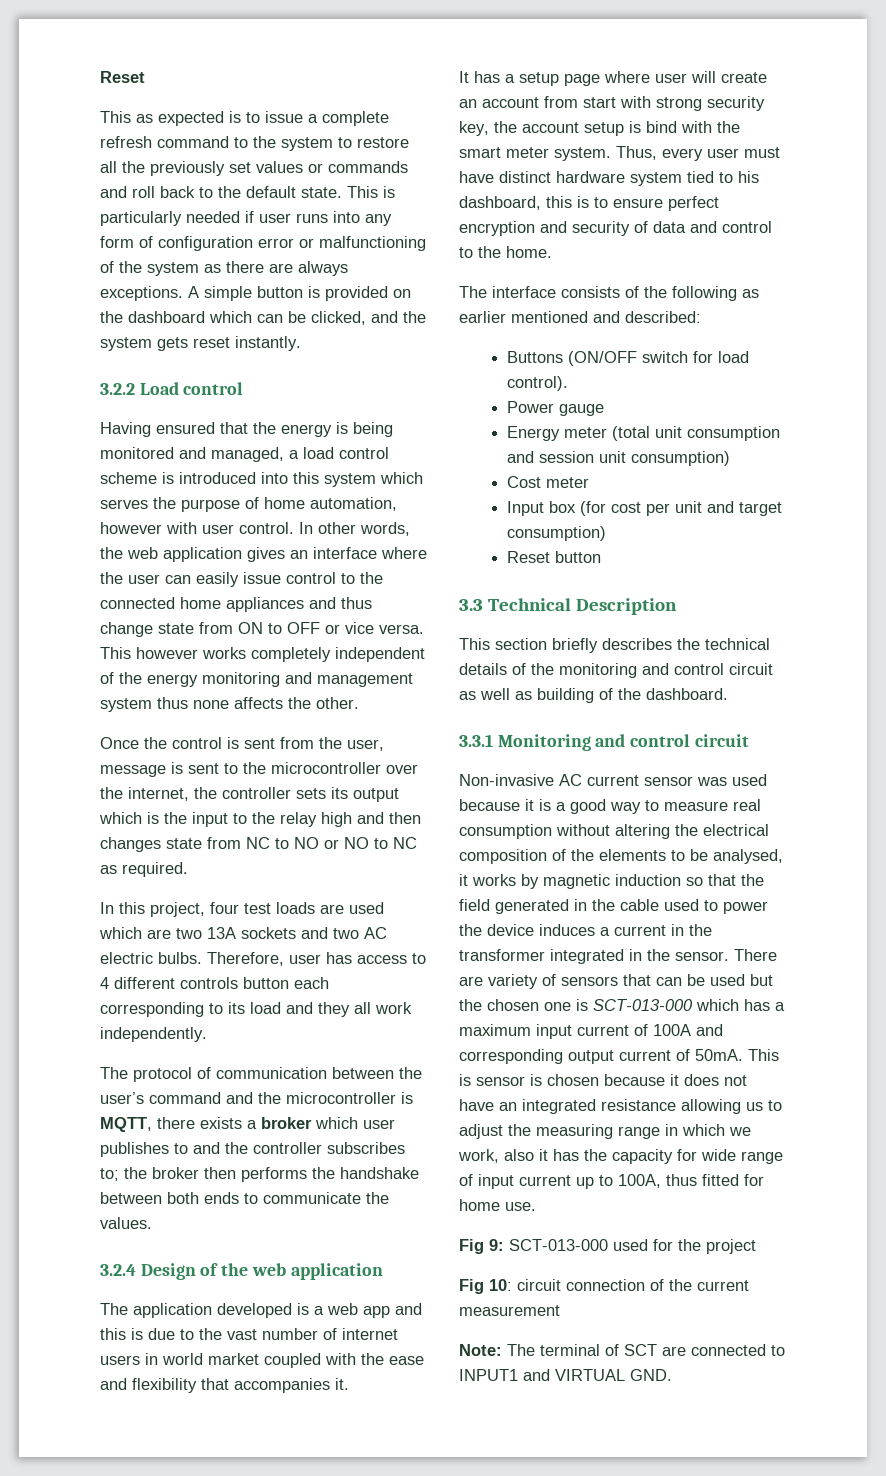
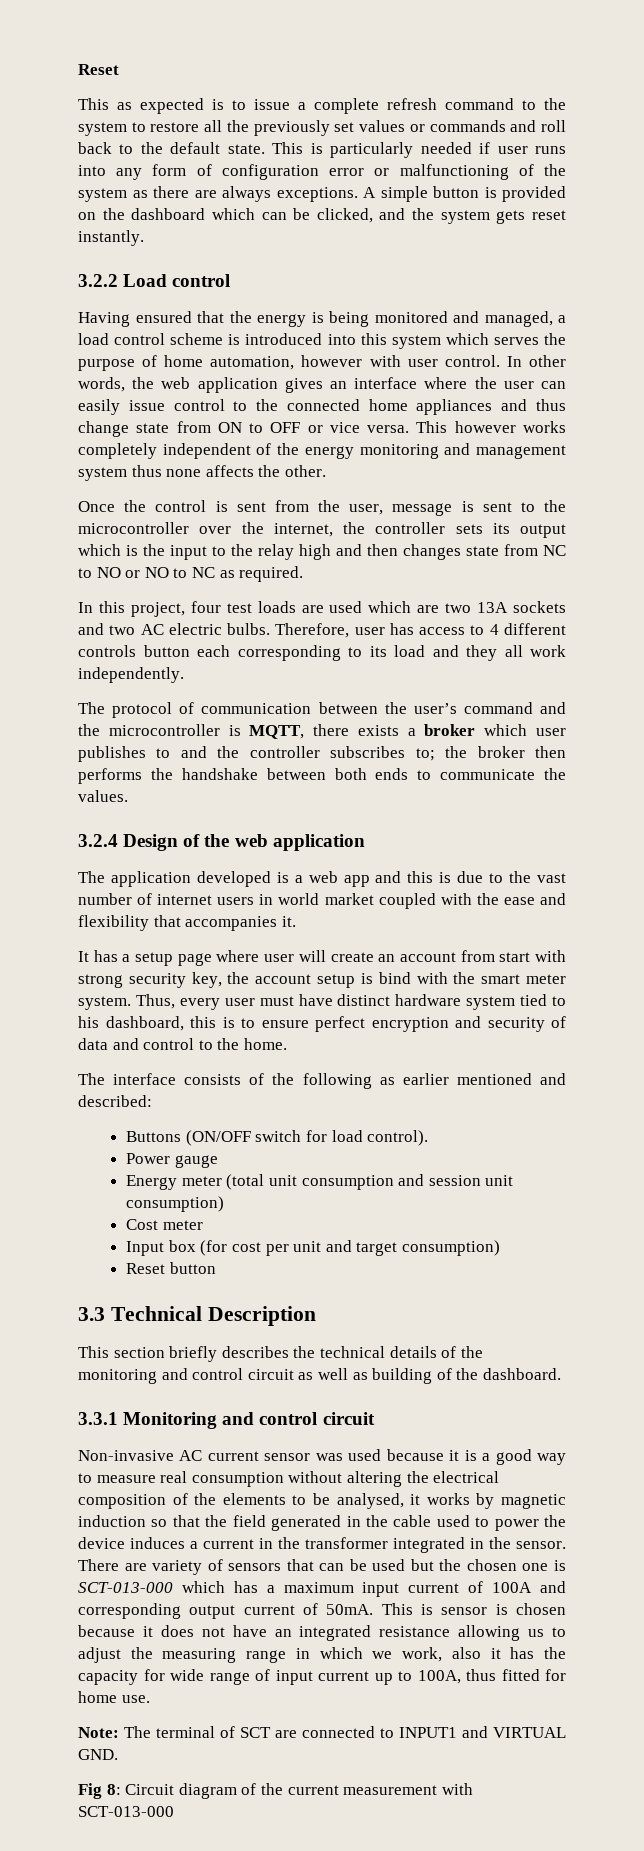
- Fig 9: SCT-013-000 used for the project
- Fig 10: circuit connection of the current measurement
+ Fig 8: Circuit diagram of the current measurement with SCT-013-000

